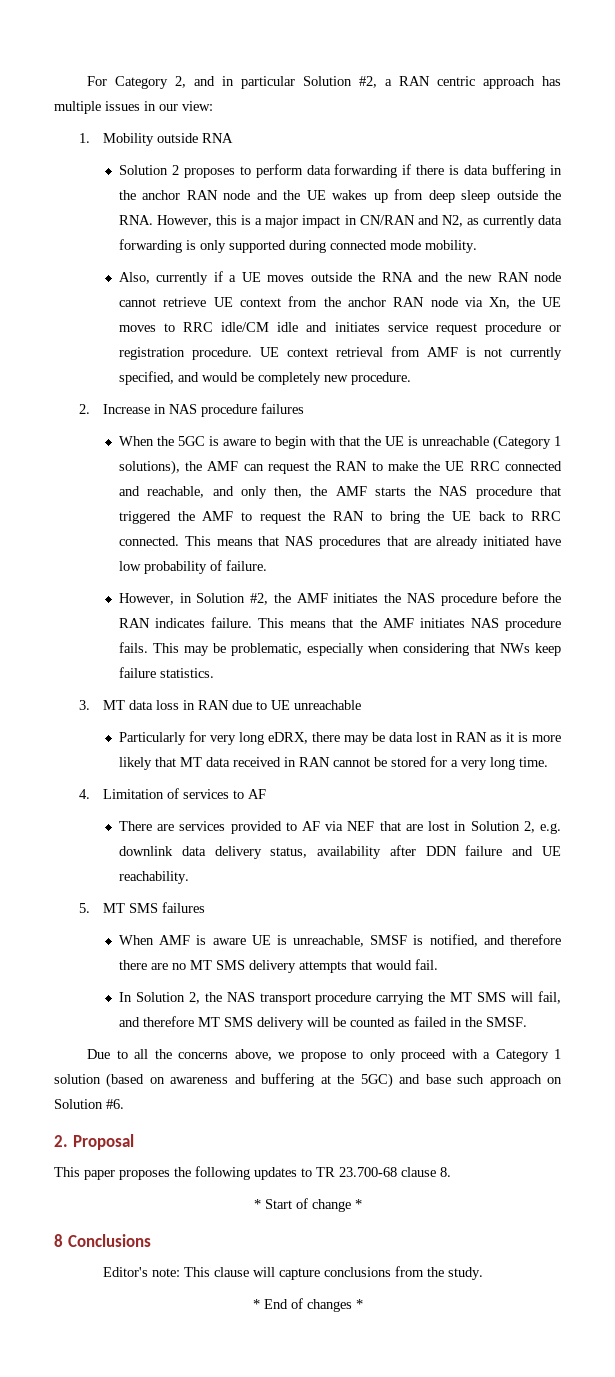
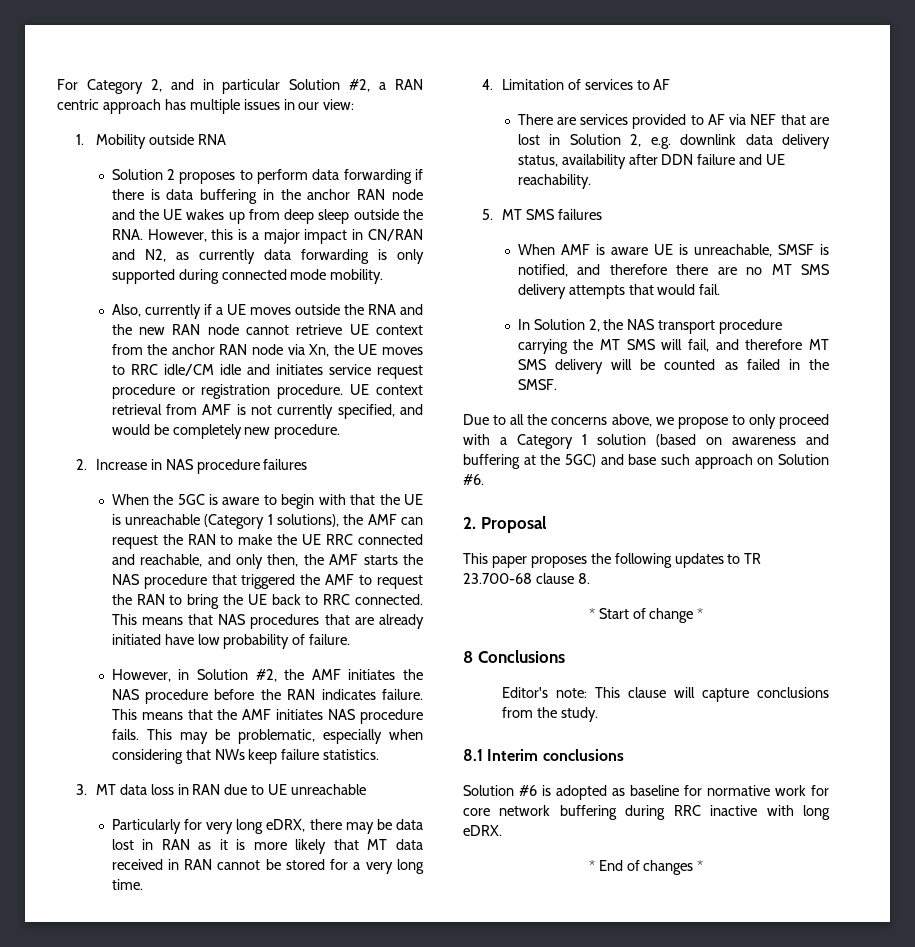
+ 8.1 Interim conclusions
+ Solution #6 is adopted as baseline for normative work for core network buffering during RRC inactive with long eDRX.

